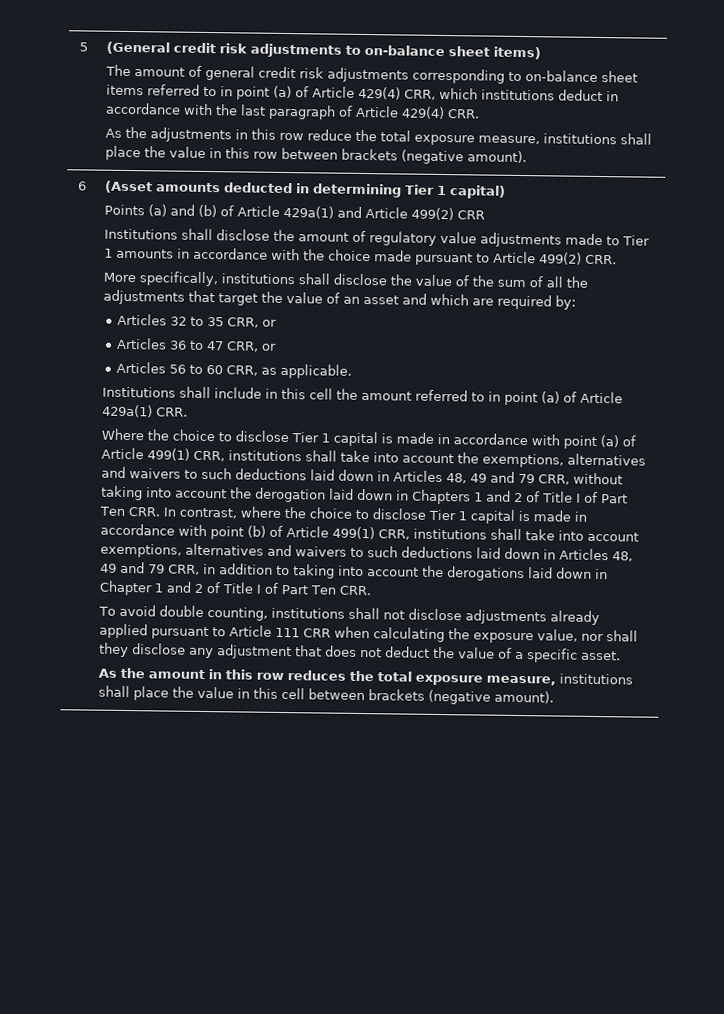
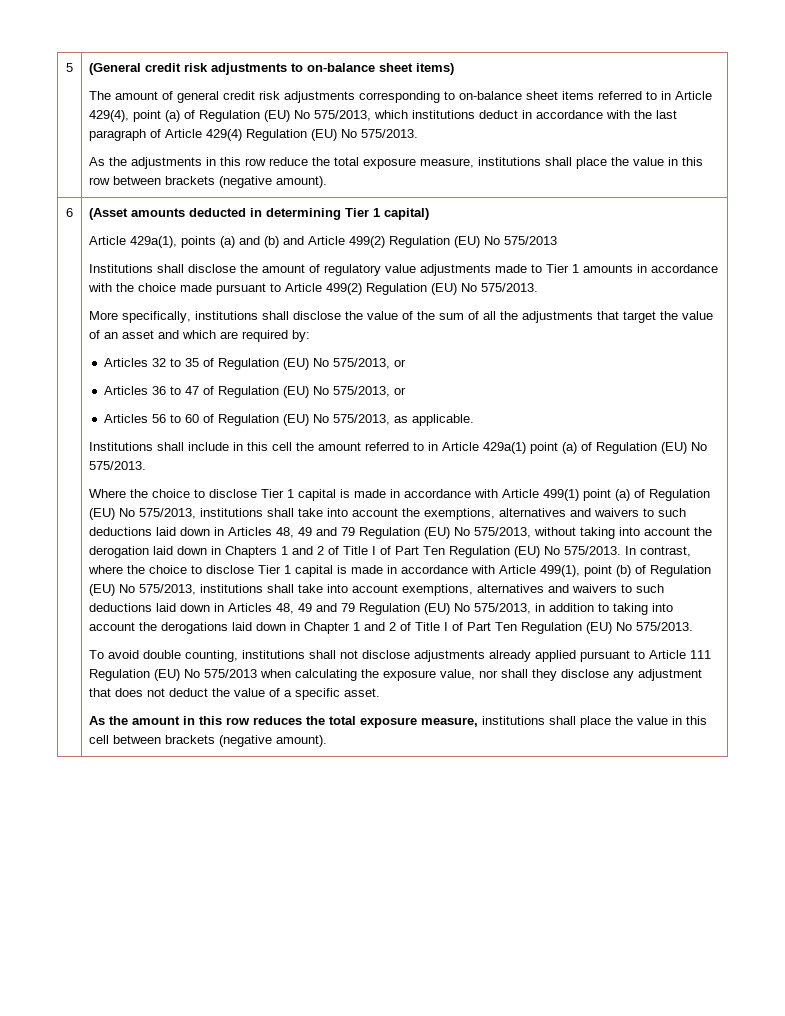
- The amount of general credit risk adjustments corresponding to on-balance sheet items referred to in point (a) of Article 429(4) CRR, which institutions deduct in accordance with the last paragraph of Article 429(4) CRR.
+ The amount of general credit risk adjustments corresponding to on-balance sheet items referred to in Article 429(4), point (a) of Regulation (EU) No 575/2013, which institutions deduct in accordance with the last paragraph of Article 429(4) Regulation (EU) No 575/2013.
- Points (a) and (b) of Article 429a(1) and Article 499(2) CRR
+ Article 429a(1), points (a) and (b) and Article 499(2) Regulation (EU) No 575/2013
- Institutions shall disclose the amount of regulatory value adjustments made to Tier 1 amounts in accordance with the choice made pursuant to Article 499(2) CRR.
+ Institutions shall disclose the amount of regulatory value adjustments made to Tier 1 amounts in accordance with the choice made pursuant to Article 499(2) Regulation (EU) No 575/2013.
- Articles 32 to 35 CRR, or
+ Articles 32 to 35 of Regulation (EU) No 575/2013, or
- Articles 36 to 47 CRR, or
+ Articles 36 to 47 of Regulation (EU) No 575/2013, or
- Articles 56 to 60 CRR, as applicable.
+ Articles 56 to 60 of Regulation (EU) No 575/2013, as applicable.
- Institutions shall include in this cell the amount referred to in point (a) of Article 429a(1) CRR.
+ Institutions shall include in this cell the amount referred to in Article 429a(1) point (a) of Regulation (EU) No 575/2013.
- Where the choice to disclose Tier 1 capital is made in accordance with point (a) of Article 499(1) CRR, institutions shall take into account the exemptions, alternatives and waivers to such deductions laid down in Articles 48, 49 and 79 CRR, without taking into account the derogation laid down in Chapters 1 and 2 of Title I of Part Ten CRR. In contrast, where the choice to disclose Tier 1 capital is made in accordance with point (b) of Article 499(1) CRR, institutions shall take into account exemptions, alternatives and waivers to such deductions laid down in Articles 48, 49 and 79 CRR, in addition to taking into account the derogations laid down in Chapter 1 and 2 of Title I of Part Ten CRR.
+ Where the choice to disclose Tier 1 capital is made in accordance with Article 499(1) point (a) of Regulation (EU) No 575/2013, institutions shall take into account the exemptions, alternatives and waivers to such deductions laid down in Articles 48, 49 and 79 Regulation (EU) No 575/2013, without taking into account the derogation laid down in Chapters 1 and 2 of Title I of Part Ten Regulation (EU) No 575/2013. In contrast, where the choice to disclose Tier 1 capital is made in accordance with Article 499(1), point (b) of Regulation (EU) No 575/2013, institutions shall take into account exemptions, alternatives and waivers to such deductions laid down in Articles 48, 49 and 79 Regulation (EU) No 575/2013, in addition to taking into account the derogations laid down in Chapter 1 and 2 of Title I of Part Ten Regulation (EU) No 575/2013.
- To avoid double counting, institutions shall not disclose adjustments already applied pursuant to Article 111 CRR when calculating the exposure value, nor shall they disclose any adjustment that does not deduct the value of a specific asset.
+ To avoid double counting, institutions shall not disclose adjustments already applied pursuant to Article 111 Regulation (EU) No 575/2013 when calculating the exposure value, nor shall they disclose any adjustment that does not deduct the value of a specific asset.

